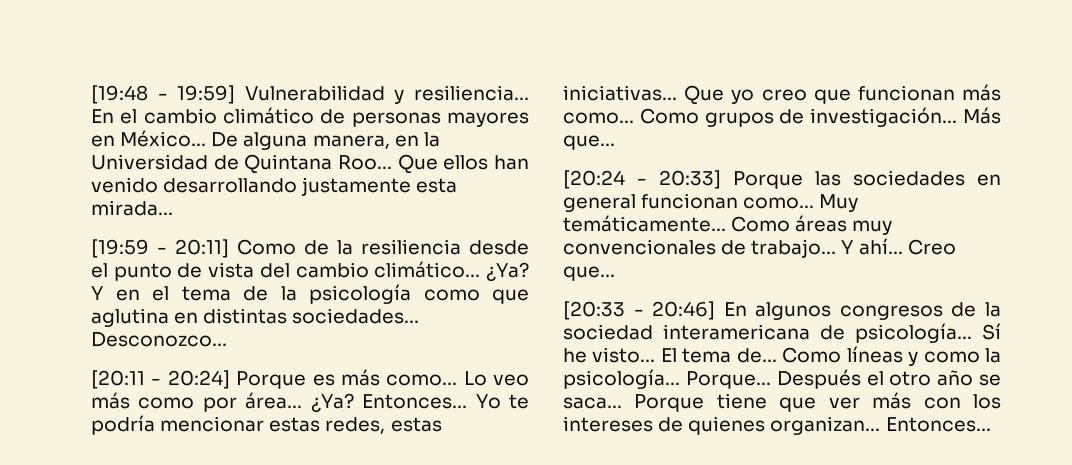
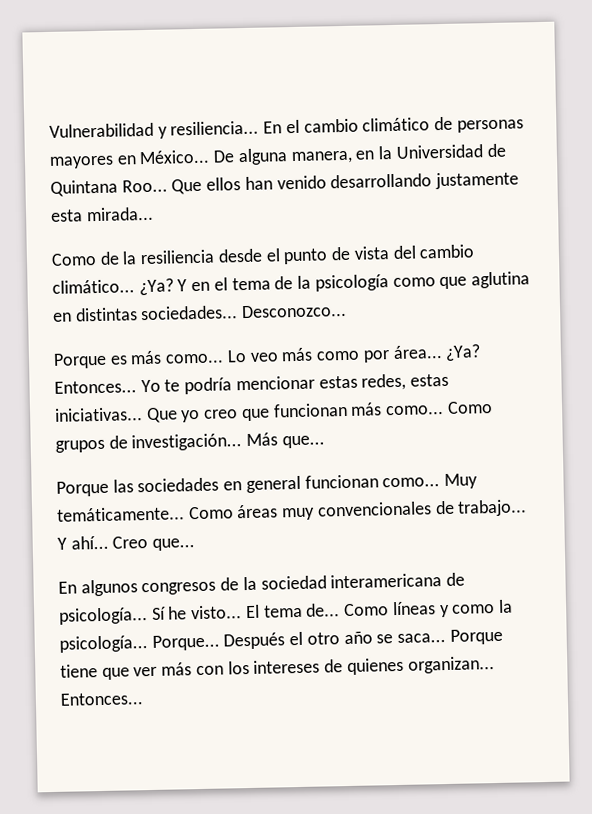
- [19:48 - 19:59] Vulnerabilidad y resiliencia...
+ Vulnerabilidad y resiliencia...
- [19:59 - 20:11] Como de la resiliencia desde el punto de vista del cambio climático...
+ Como de la resiliencia desde el punto de vista del cambio climático...
- [20:11 - 20:24] Porque es más como...
+ Porque es más como...
- [20:24 - 20:33] Porque las sociedades en general funcionan como...
+ Porque las sociedades en general funcionan como...
- [20:33 - 20:46] En algunos congresos de la sociedad interamericana de psicología...
+ En algunos congresos de la sociedad interamericana de psicología...

